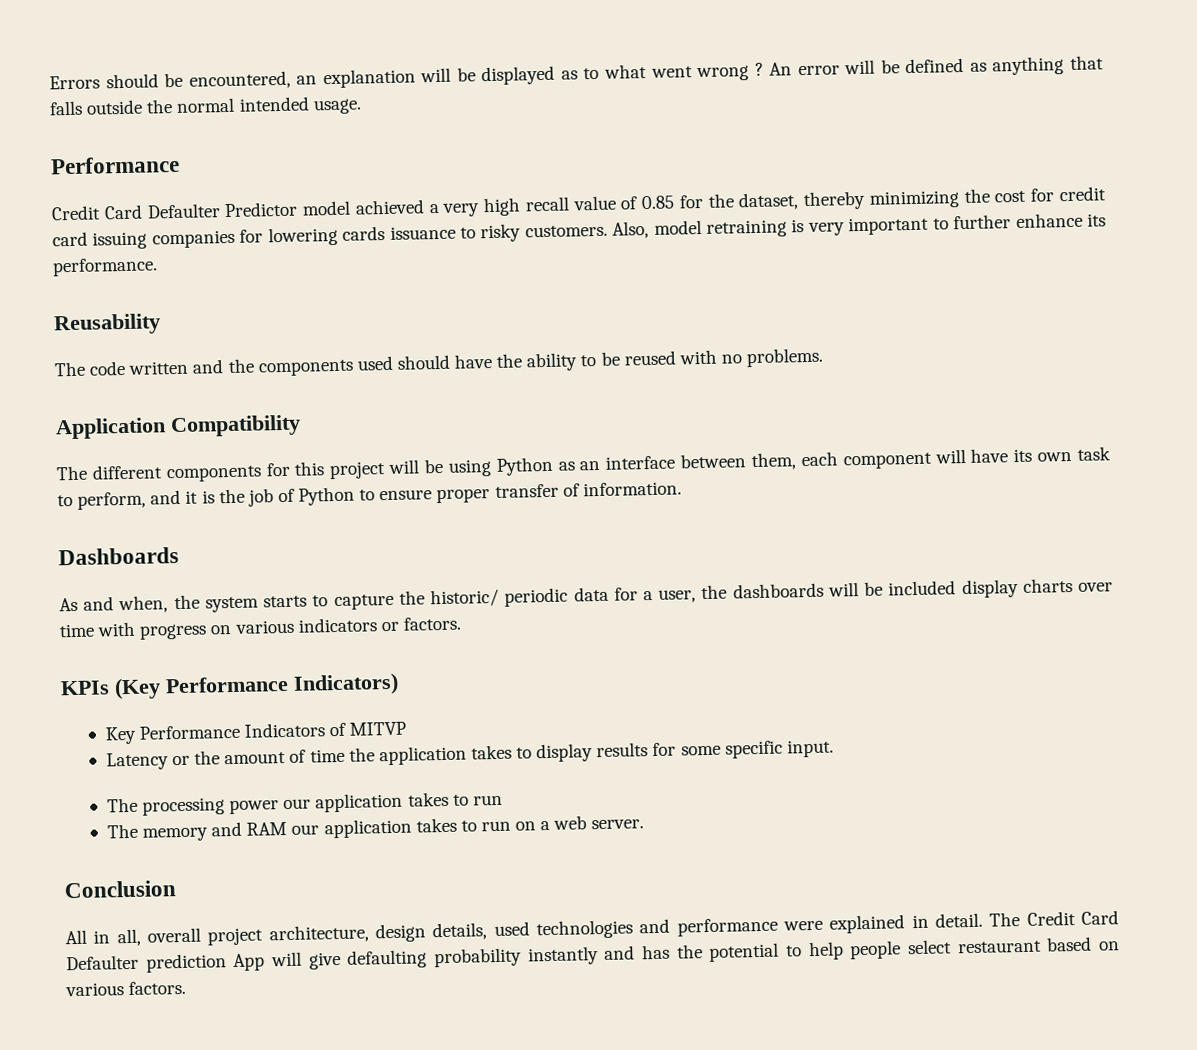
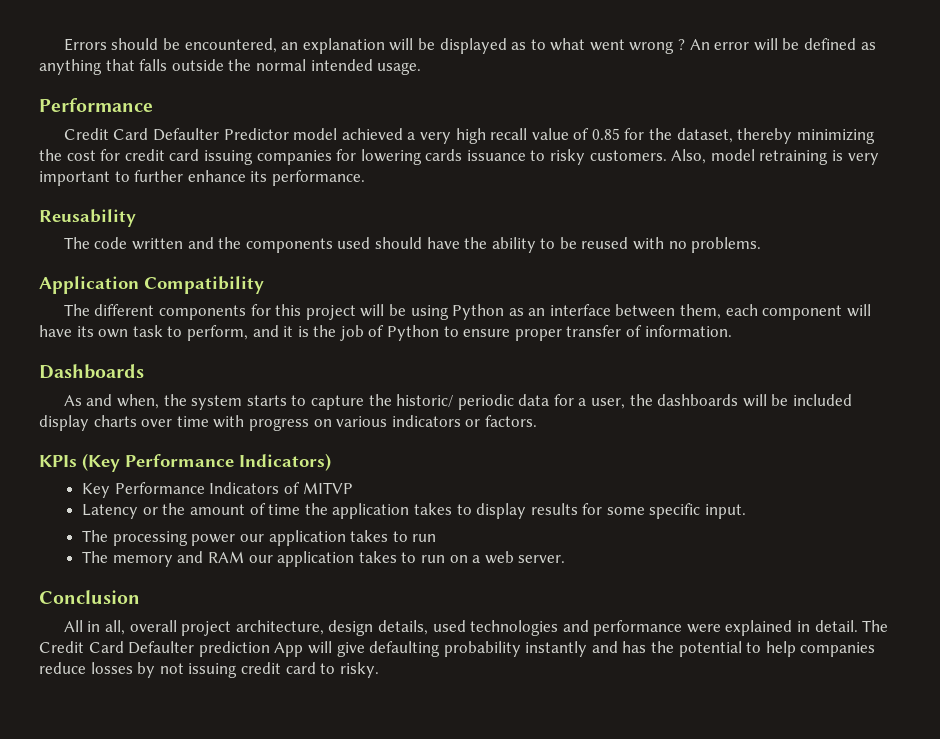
- The Credit Card Defaulter prediction App will give defaulting probability instantly and has the potential to help people select restaurant based on various factors.
+ The Credit Card Defaulter prediction App will give defaulting probability instantly and has the potential to help companies reduce losses by not issuing credit card to risky.

